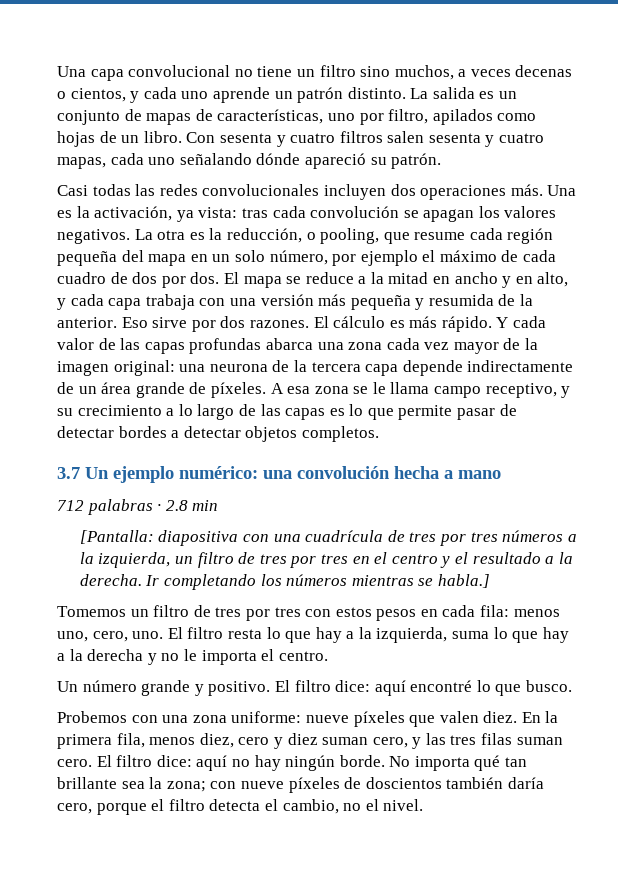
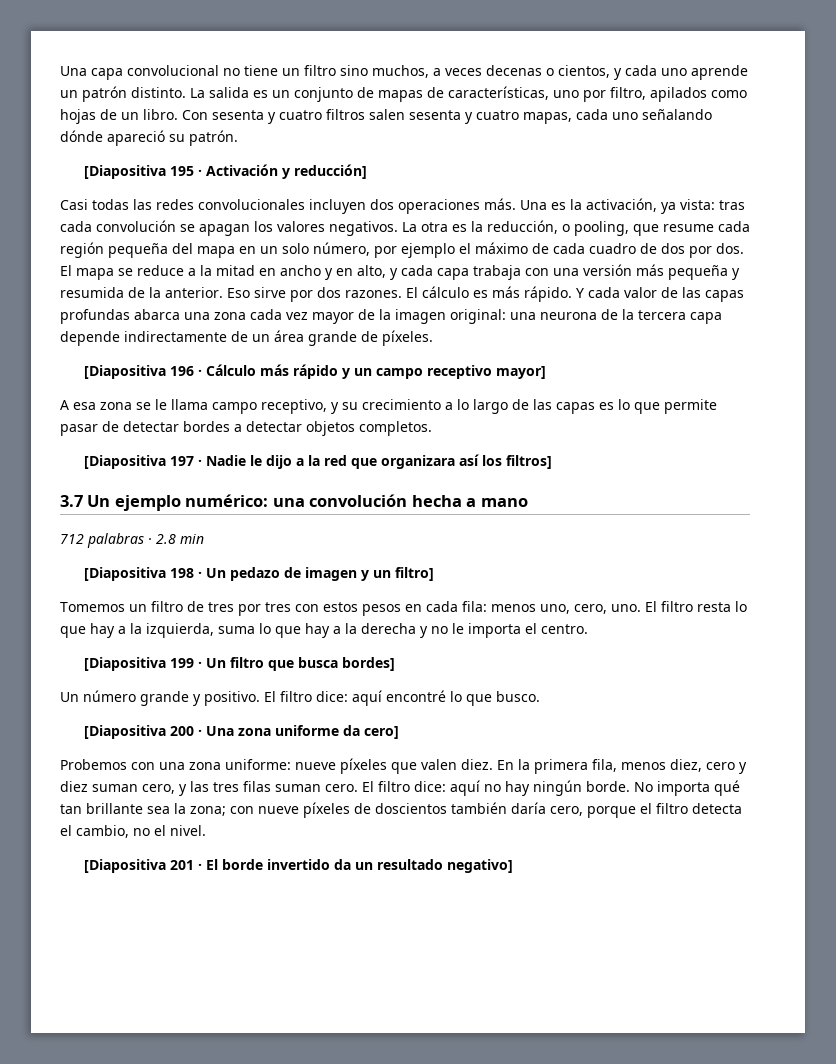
+ [Diapositiva 195 · Activación y reducción]
- Y cada valor de las capas profundas abarca una zona cada vez mayor de la imagen original: una neurona de la tercera capa depende indirectamente de un área grande de píxeles. A esa zona se le llama campo receptivo, y su crecimiento a lo largo de las capas es lo que permite pasar de detectar bordes a detectar objetos completos.
+ Y cada valor de las capas profundas abarca una zona cada vez mayor de la imagen original: una neurona de la tercera capa depende indirectamente de un área grande de píxeles.
+ [Diapositiva 196 · Cálculo más rápido y un campo receptivo mayor]
+ A esa zona se le llama campo receptivo, y su crecimiento a lo largo de las capas es lo que permite pasar de detectar bordes a detectar objetos completos.
+ [Diapositiva 197 · Nadie le dijo a la red que organizara así los filtros]
- [Pantalla: diapositiva con una cuadrícula de tres por tres números a la izquierda, un filtro de tres por tres en el centro y el resultado a la derecha. Ir completando los números mientras se habla.]
+ [Diapositiva 198 · Un pedazo de imagen y un filtro]
+ [Diapositiva 199 · Un filtro que busca bordes]
+ [Diapositiva 200 · Una zona uniforme da cero]
+ [Diapositiva 201 · El borde invertido da un resultado negativo]

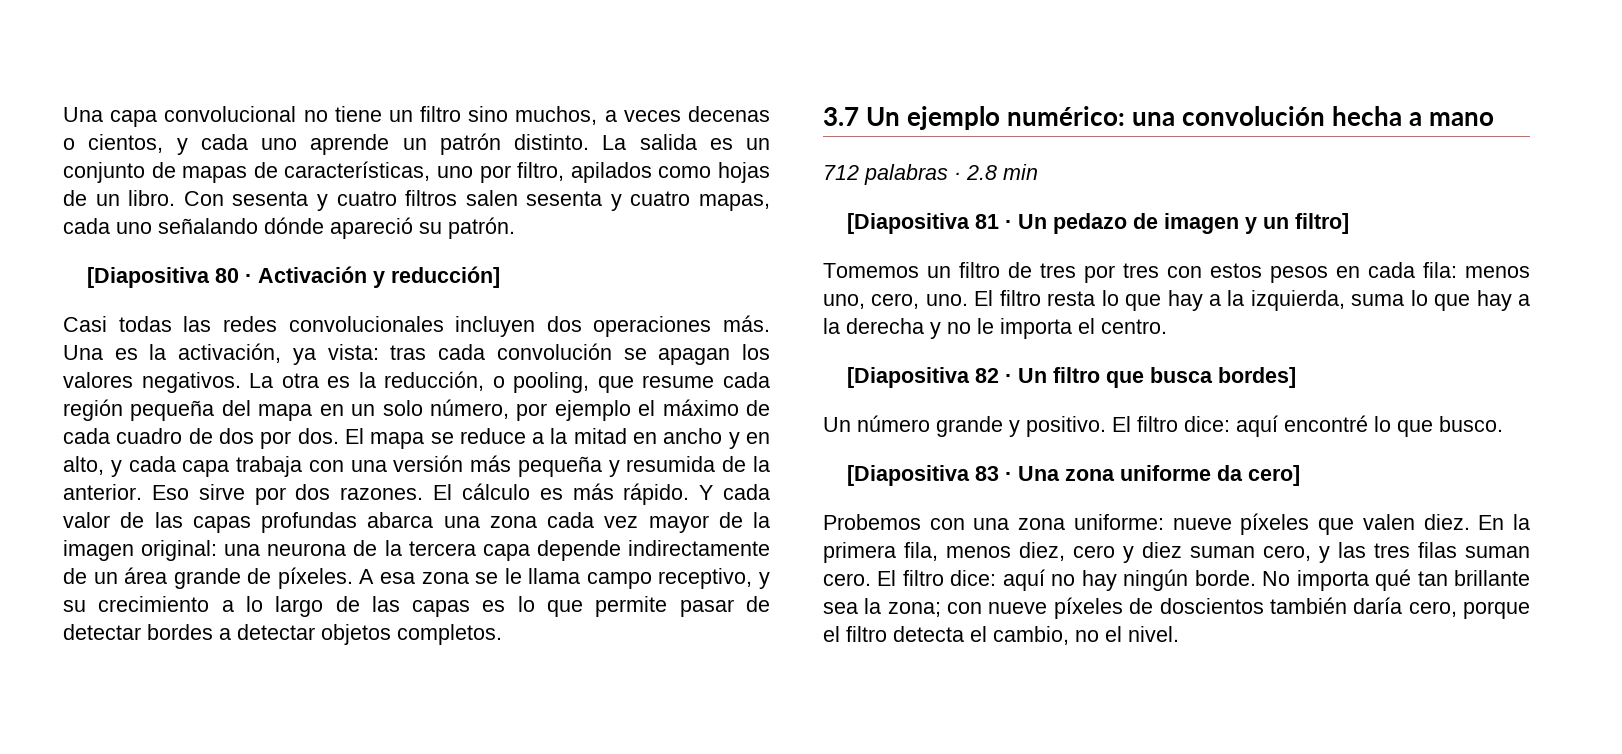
- [Diapositiva 195 · Activación y reducción]
+ [Diapositiva 80 · Activación y reducción]
- Y cada valor de las capas profundas abarca una zona cada vez mayor de la imagen original: una neurona de la tercera capa depende indirectamente de un área grande de píxeles.
- [Diapositiva 196 · Cálculo más rápido y un campo receptivo mayor]
- A esa zona se le llama campo receptivo, y su crecimiento a lo largo de las capas es lo que permite pasar de detectar bordes a detectar objetos completos.
+ Y cada valor de las capas profundas abarca una zona cada vez mayor de la imagen original: una neurona de la tercera capa depende indirectamente de un área grande de píxeles. A esa zona se le llama campo receptivo, y su crecimiento a lo largo de las capas es lo que permite pasar de detectar bordes a detectar objetos completos.
- [Diapositiva 197 · Nadie le dijo a la red que organizara así los filtros]
- [Diapositiva 198 · Un pedazo de imagen y un filtro]
+ [Diapositiva 81 · Un pedazo de imagen y un filtro]
- [Diapositiva 199 · Un filtro que busca bordes]
+ [Diapositiva 82 · Un filtro que busca bordes]
- [Diapositiva 200 · Una zona uniforme da cero]
+ [Diapositiva 83 · Una zona uniforme da cero]
- [Diapositiva 201 · El borde invertido da un resultado negativo]

